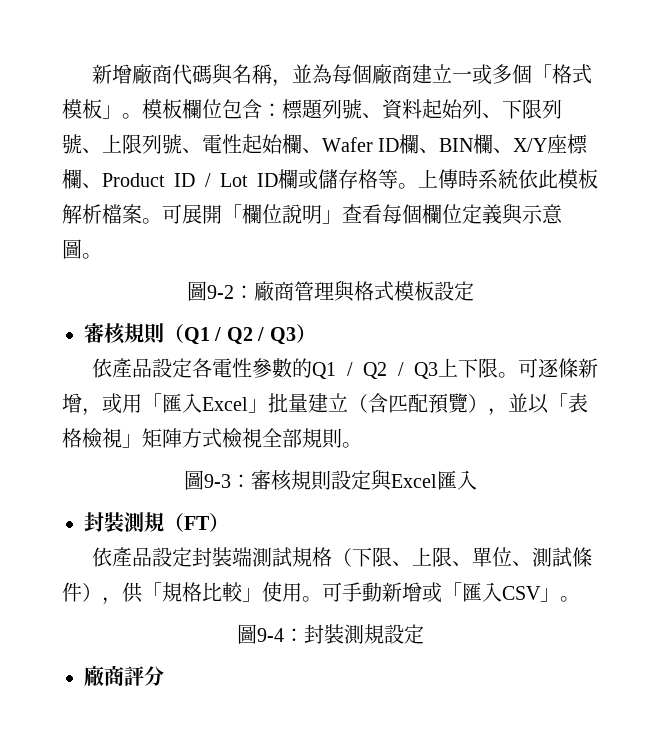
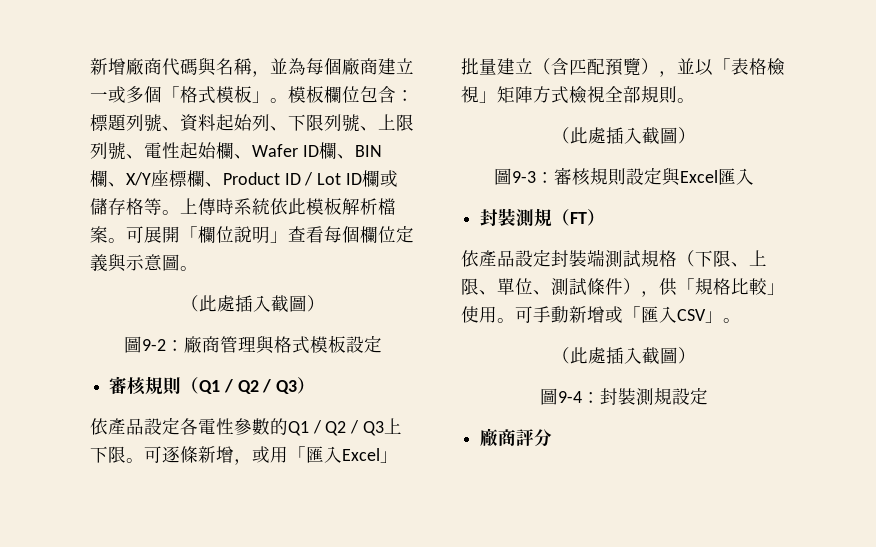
  可展開「欄位說明」查看每個欄位定義與示意圖。
+ （此處插入截圖）
  可逐條新增，或用「匯入Excel」批量建立（含匹配預覽），並以「表格檢視」矩陣方式檢視全部規則。
+ （此處插入截圖）
  可手動新增或「匯入CSV」。
+ （此處插入截圖）

